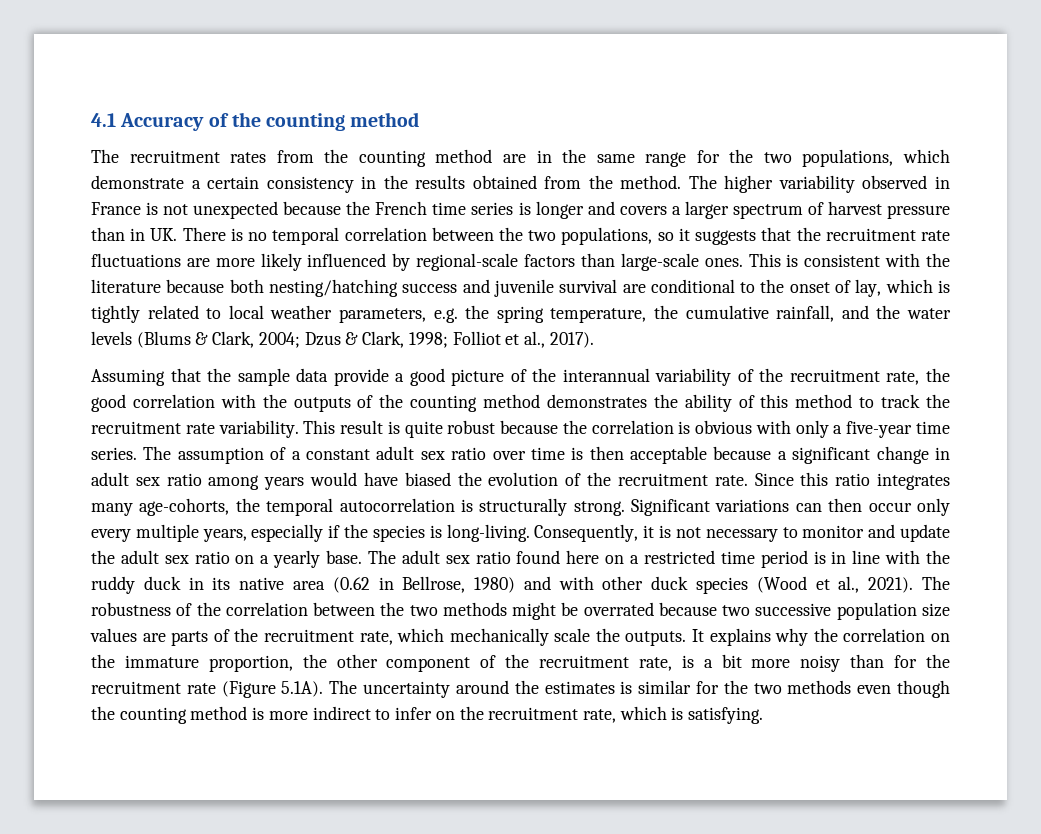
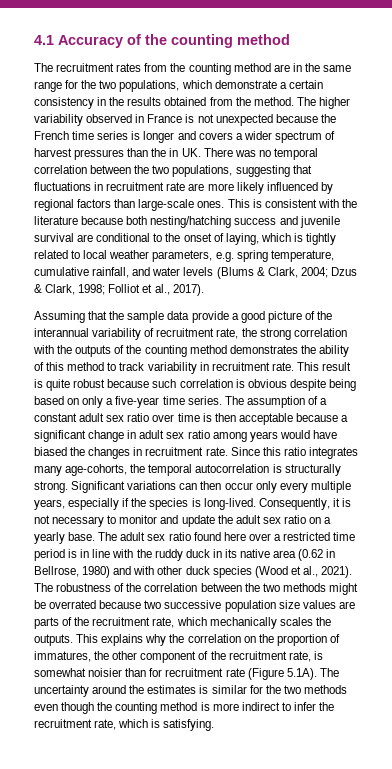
- The higher variability observed in France is not unexpected because the French time series is longer and covers a larger spectrum of harvest pressure than in UK. There is no temporal correlation between the two populations, so it suggests that the recruitment rate fluctuations are more likely influenced by regional-scale factors than large-scale ones.
+ The higher variability observed in France is not unexpected because the French time series is longer and covers a wider spectrum of harvest pressures than the in UK. There was no temporal correlation between the two populations, suggesting that fluctuations in recruitment rate are more likely influenced by regional factors than large-scale ones.
- This is consistent with the literature because both nesting/hatching success and juvenile survival are conditional to the onset of lay, which is tightly related to local weather parameters, e.g. the spring temperature, the cumulative rainfall, and the water levels (Blums & Clark, 2004; Dzus & Clark, 1998; Folliot et al., 2017).
+ This is consistent with the literature because both nesting/hatching success and juvenile survival are conditional to the onset of laying, which is tightly related to local weather parameters, e.g. spring temperature, cumulative rainfall, and water levels (Blums & Clark, 2004; Dzus & Clark, 1998; Folliot et al., 2017).
- Assuming that the sample data provide a good picture of the interannual variability of the recruitment rate, the good correlation with the outputs of the counting method demonstrates the ability of this method to track the recruitment rate variability.
+ Assuming that the sample data provide a good picture of the interannual variability of recruitment rate, the strong correlation with the outputs of the counting method demonstrates the ability of this method to track variability in recruitment rate.
- This result is quite robust because the correlation is obvious with only a five-year time series.
+ This result is quite robust because such correlation is obvious despite being based on only a five-year time series.
- The assumption of a constant adult sex ratio over time is then acceptable because a significant change in adult sex ratio among years would have biased the evolution of the recruitment rate.
+ The assumption of a constant adult sex ratio over time is then acceptable because a significant change in adult sex ratio among years would have biased the changes in recruitment rate.
- Significant variations can then occur only every multiple years, especially if the species is long-living.
+ Significant variations can then occur only every multiple years, especially if the species is long-lived.
- The adult sex ratio found here on a restricted time period is in line with the ruddy duck in its native area (0.62 in Bellrose, 1980) and with other duck species (Wood et al., 2021).
+ The adult sex ratio found here over a restricted time period is in line with the ruddy duck in its native area (0.62 in Bellrose, 1980) and with other duck species (Wood et al., 2021).
- The robustness of the correlation between the two methods might be overrated because two successive population size values are parts of the recruitment rate, which mechanically scale the outputs.
+ The robustness of the correlation between the two methods might be overrated because two successive population size values are parts of the recruitment rate, which mechanically scales the outputs.
- It explains why the correlation on the immature proportion, the other component of the recruitment rate, is a bit more noisy than for the recruitment rate (Figure 5.1A). The uncertainty around the estimates is similar for the two methods even though the counting method is more indirect to infer on the recruitment rate, which is satisfying.
+ This explains why the correlation on the proportion of immatures, the other component of the recruitment rate, is somewhat noisier than for recruitment rate (Figure 5.1A). The uncertainty around the estimates is similar for the two methods even though the counting method is more indirect to infer the recruitment rate, which is satisfying.

